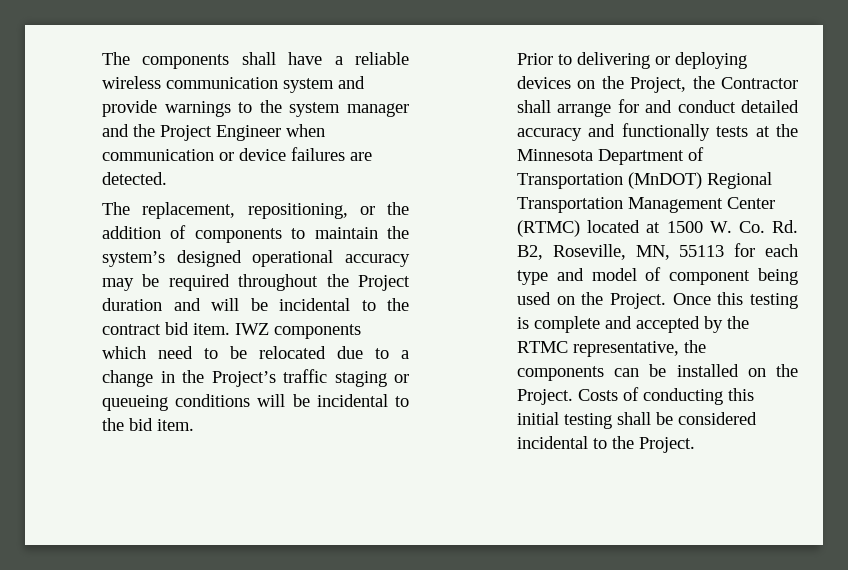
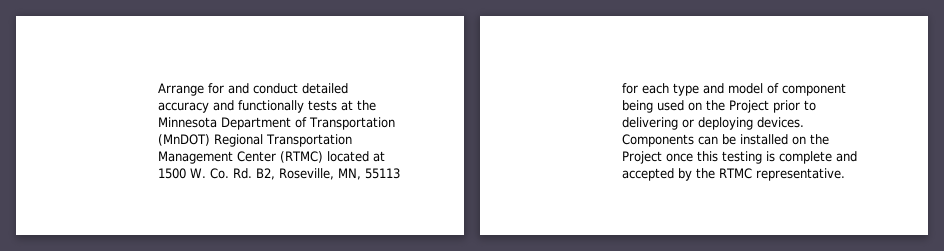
- The components shall have a reliable wireless communication system and provide warnings to the system manager and the Project Engineer when communication or device failures are detected.
- The replacement, repositioning, or the addition of components to maintain the system’s designed operational accuracy may be required throughout the Project duration and will be incidental to the contract bid item. IWZ components which need to be relocated due to a change in the Project’s traffic staging or queueing conditions will be incidental to the bid item.
- Prior to delivering or deploying devices on the Project, the Contractor shall arrange for and conduct detailed accuracy and functionally tests at the Minnesota Department of Transportation (MnDOT) Regional Transportation Management Center (RTMC) located at 1500 W. Co. Rd. B2, Roseville, MN, 55113 for each type and model of component being used on the Project. Once this testing is complete and accepted by the RTMC representative, the components can be installed on the Project. Costs of conducting this initial testing shall be considered incidental to the Project.
+ Arrange for and conduct detailed accuracy and functionally tests at the Minnesota Department of Transportation (MnDOT) Regional Transportation Management Center (RTMC) located at 1500 W. Co. Rd. B2, Roseville, MN, 55113 for each type and model of component being used on the Project prior to delivering or deploying devices. Components can be installed on the Project once this testing is complete and accepted by the RTMC representative.

